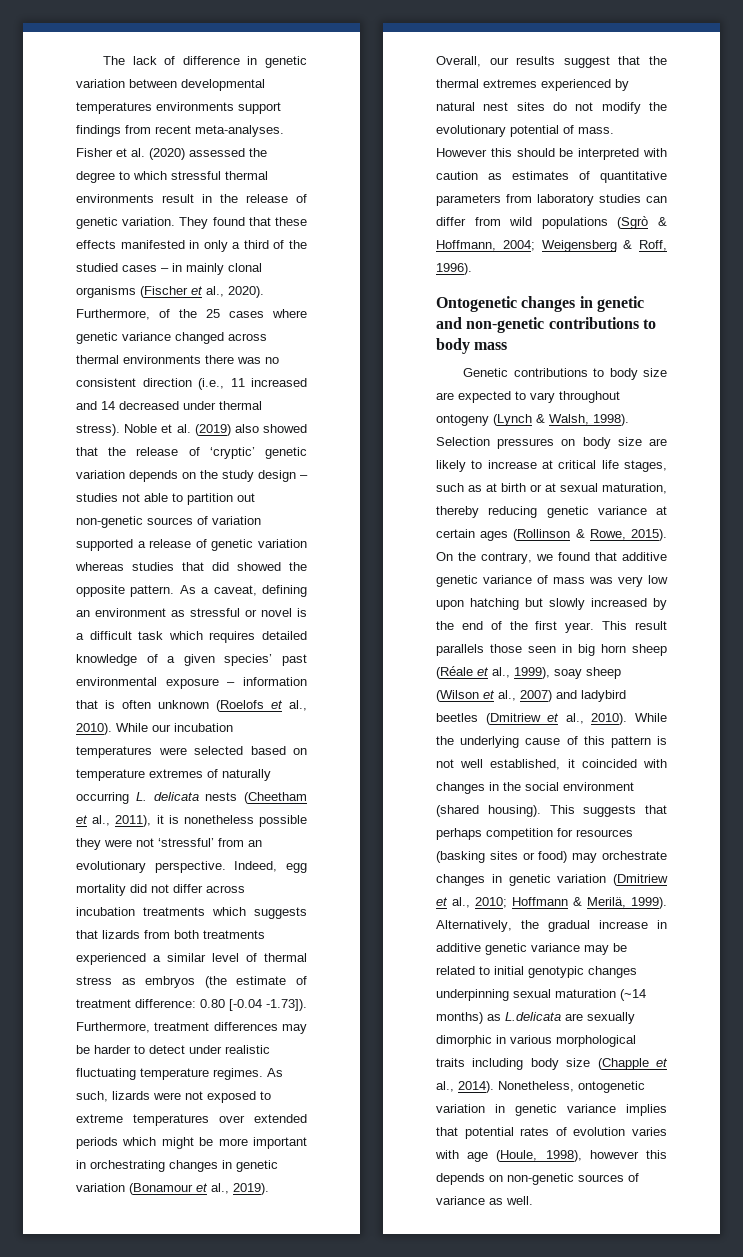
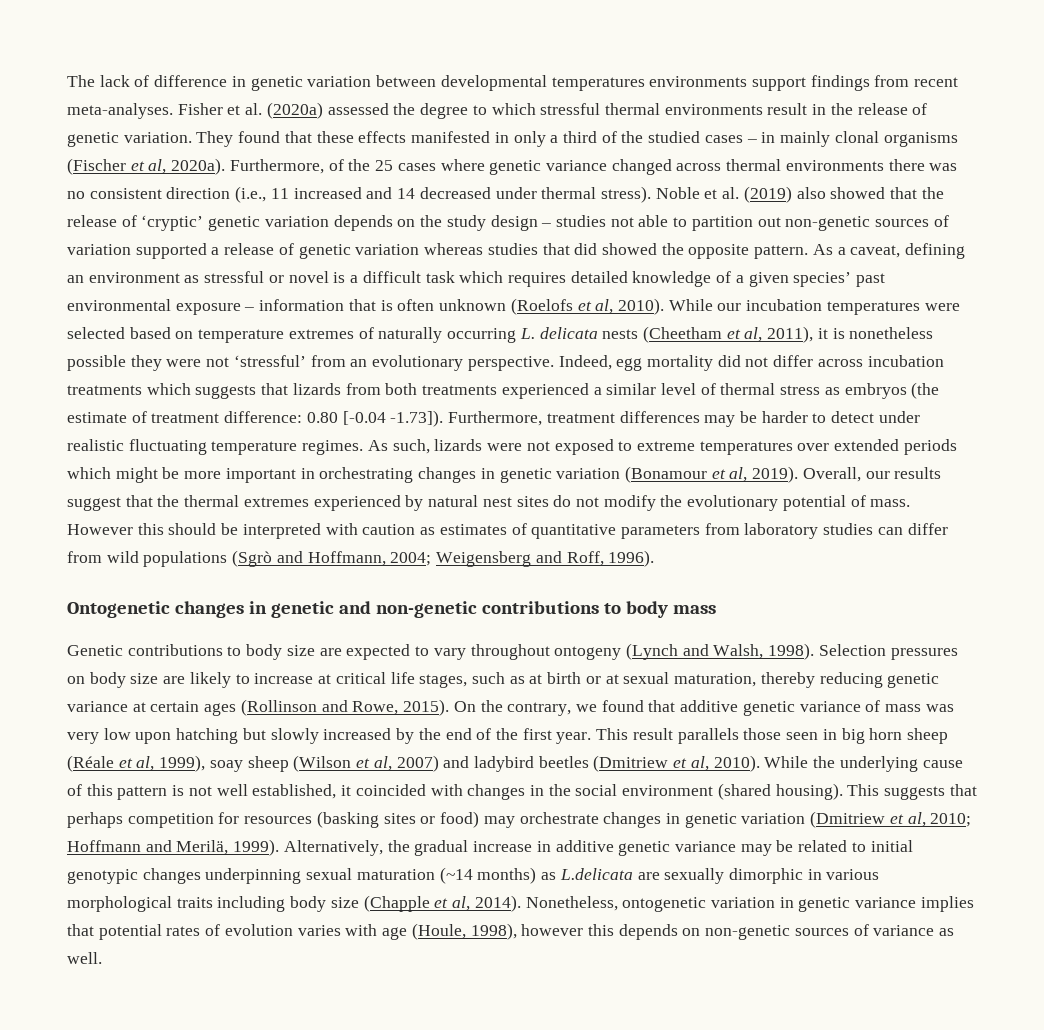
- Fisher et al. (2020) assessed the degree to which stressful thermal environments result in the release of genetic variation.
+ Fisher et al. (2020a) assessed the degree to which stressful thermal environments result in the release of genetic variation.
- They found that these effects manifested in only a third of the studied cases – in mainly clonal organisms (Fischer et al., 2020).
+ They found that these effects manifested in only a third of the studied cases – in mainly clonal organisms (Fischer et al, 2020a).
- As a caveat, defining an environment as stressful or novel is a difficult task which requires detailed knowledge of a given species’ past environmental exposure – information that is often unknown (Roelofs et al., 2010).
+ As a caveat, defining an environment as stressful or novel is a difficult task which requires detailed knowledge of a given species’ past environmental exposure – information that is often unknown (Roelofs et al, 2010).
- While our incubation temperatures were selected based on temperature extremes of naturally occurring L. delicata nests (Cheetham et al., 2011), it is nonetheless possible they were not ‘stressful’ from an evolutionary perspective.
+ While our incubation temperatures were selected based on temperature extremes of naturally occurring L. delicata nests (Cheetham et al, 2011), it is nonetheless possible they were not ‘stressful’ from an evolutionary perspective.
- As such, lizards were not exposed to extreme temperatures over extended periods which might be more important in orchestrating changes in genetic variation (Bonamour et al., 2019).
+ As such, lizards were not exposed to extreme temperatures over extended periods which might be more important in orchestrating changes in genetic variation (Bonamour et al, 2019).
- However this should be interpreted with caution as estimates of quantitative parameters from laboratory studies can differ from wild populations (Sgrò & Hoffmann, 2004; Weigensberg & Roff, 1996).
+ However this should be interpreted with caution as estimates of quantitative parameters from laboratory studies can differ from wild populations (Sgrò and Hoffmann, 2004; Weigensberg and Roff, 1996).
- Genetic contributions to body size are expected to vary throughout ontogeny (Lynch & Walsh, 1998).
+ Genetic contributions to body size are expected to vary throughout ontogeny (Lynch and Walsh, 1998).
- Selection pressures on body size are likely to increase at critical life stages, such as at birth or at sexual maturation, thereby reducing genetic variance at certain ages (Rollinson & Rowe, 2015).
+ Selection pressures on body size are likely to increase at critical life stages, such as at birth or at sexual maturation, thereby reducing genetic variance at certain ages (Rollinson and Rowe, 2015).
- This result parallels those seen in big horn sheep (Réale et al., 1999), soay sheep (Wilson et al., 2007) and ladybird beetles (Dmitriew et al., 2010).
+ This result parallels those seen in big horn sheep (Réale et al, 1999), soay sheep (Wilson et al, 2007) and ladybird beetles (Dmitriew et al, 2010).
- This suggests that perhaps competition for resources (basking sites or food) may orchestrate changes in genetic variation (Dmitriew et al., 2010; Hoffmann & Merilä, 1999).
+ This suggests that perhaps competition for resources (basking sites or food) may orchestrate changes in genetic variation (Dmitriew et al, 2010; Hoffmann and Merilä, 1999).
- Alternatively, the gradual increase in additive genetic variance may be related to initial genotypic changes underpinning sexual maturation (~14 months) as L.delicata are sexually dimorphic in various morphological traits including body size (Chapple et al., 2014).
+ Alternatively, the gradual increase in additive genetic variance may be related to initial genotypic changes underpinning sexual maturation (~14 months) as L.delicata are sexually dimorphic in various morphological traits including body size (Chapple et al, 2014).

